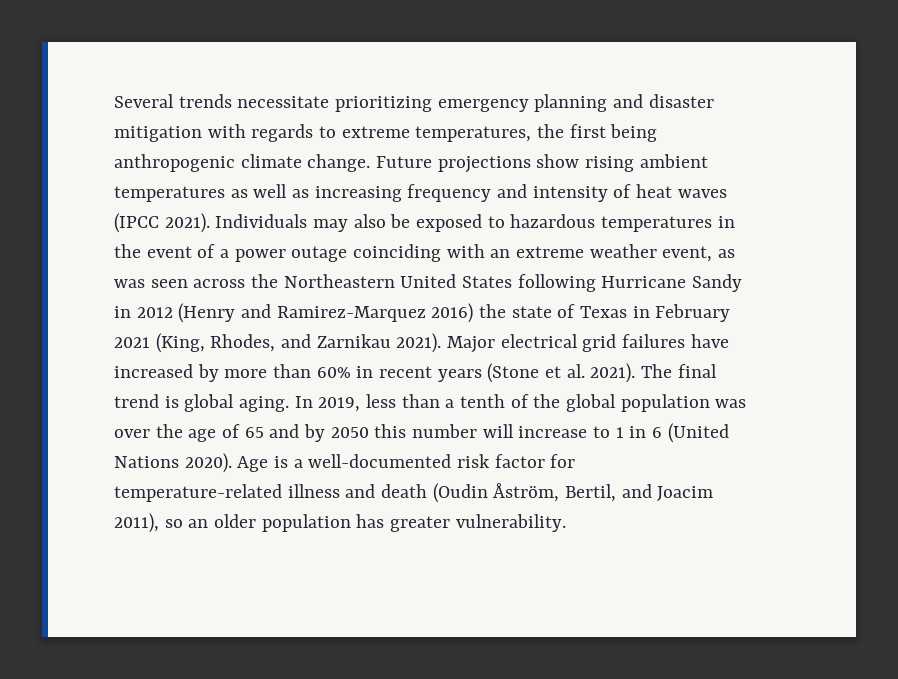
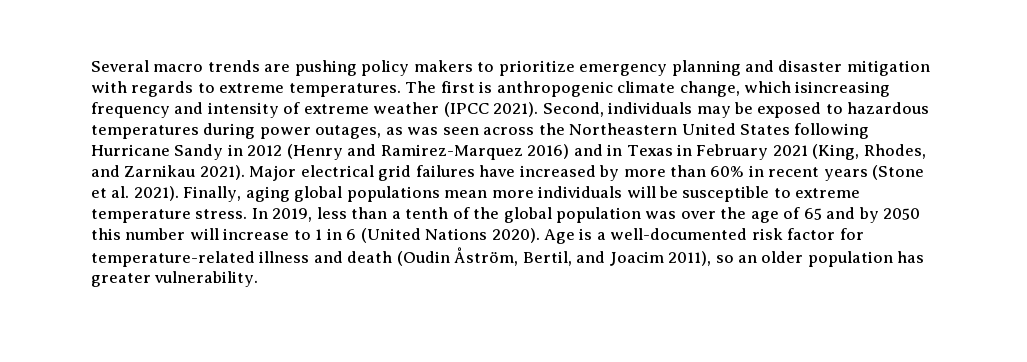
- Several trends necessitate prioritizing emergency planning and disaster mitigation with regards to extreme temperatures, the first being anthropogenic climate change. Future projections show rising ambient temperatures as well as increasing frequency and intensity of heat waves (IPCC 2021). Individuals may also be exposed to hazardous temperatures in the event of a power outage coinciding with an extreme weather event, as was seen across the Northeastern United States following Hurricane Sandy in 2012 (Henry and Ramirez-Marquez 2016) the state of Texas in February 2021 (King, Rhodes, and Zarnikau 2021).
+ Several macro trends are pushing policy makers to prioritize emergency planning and disaster mitigation with regards to extreme temperatures. The first is anthropogenic climate change, which isincreasing frequency and intensity of extreme weather (IPCC 2021). Second, individuals may be exposed to hazardous temperatures during power outages, as was seen across the Northeastern United States following Hurricane Sandy in 2012 (Henry and Ramirez-Marquez 2016) and in Texas in February 2021 (King, Rhodes, and Zarnikau 2021).
- The final trend is global aging.
+ Finally, aging global populations mean more individuals will be susceptible to extreme temperature stress.

